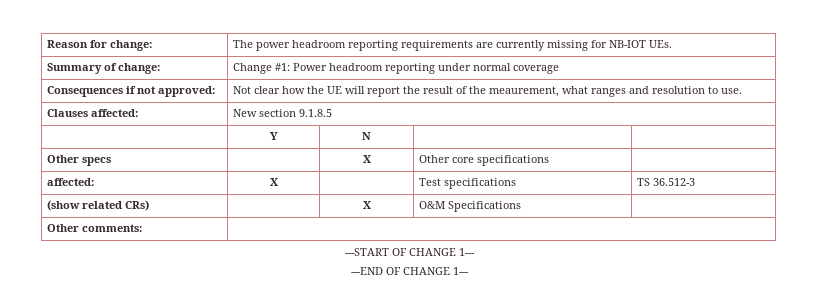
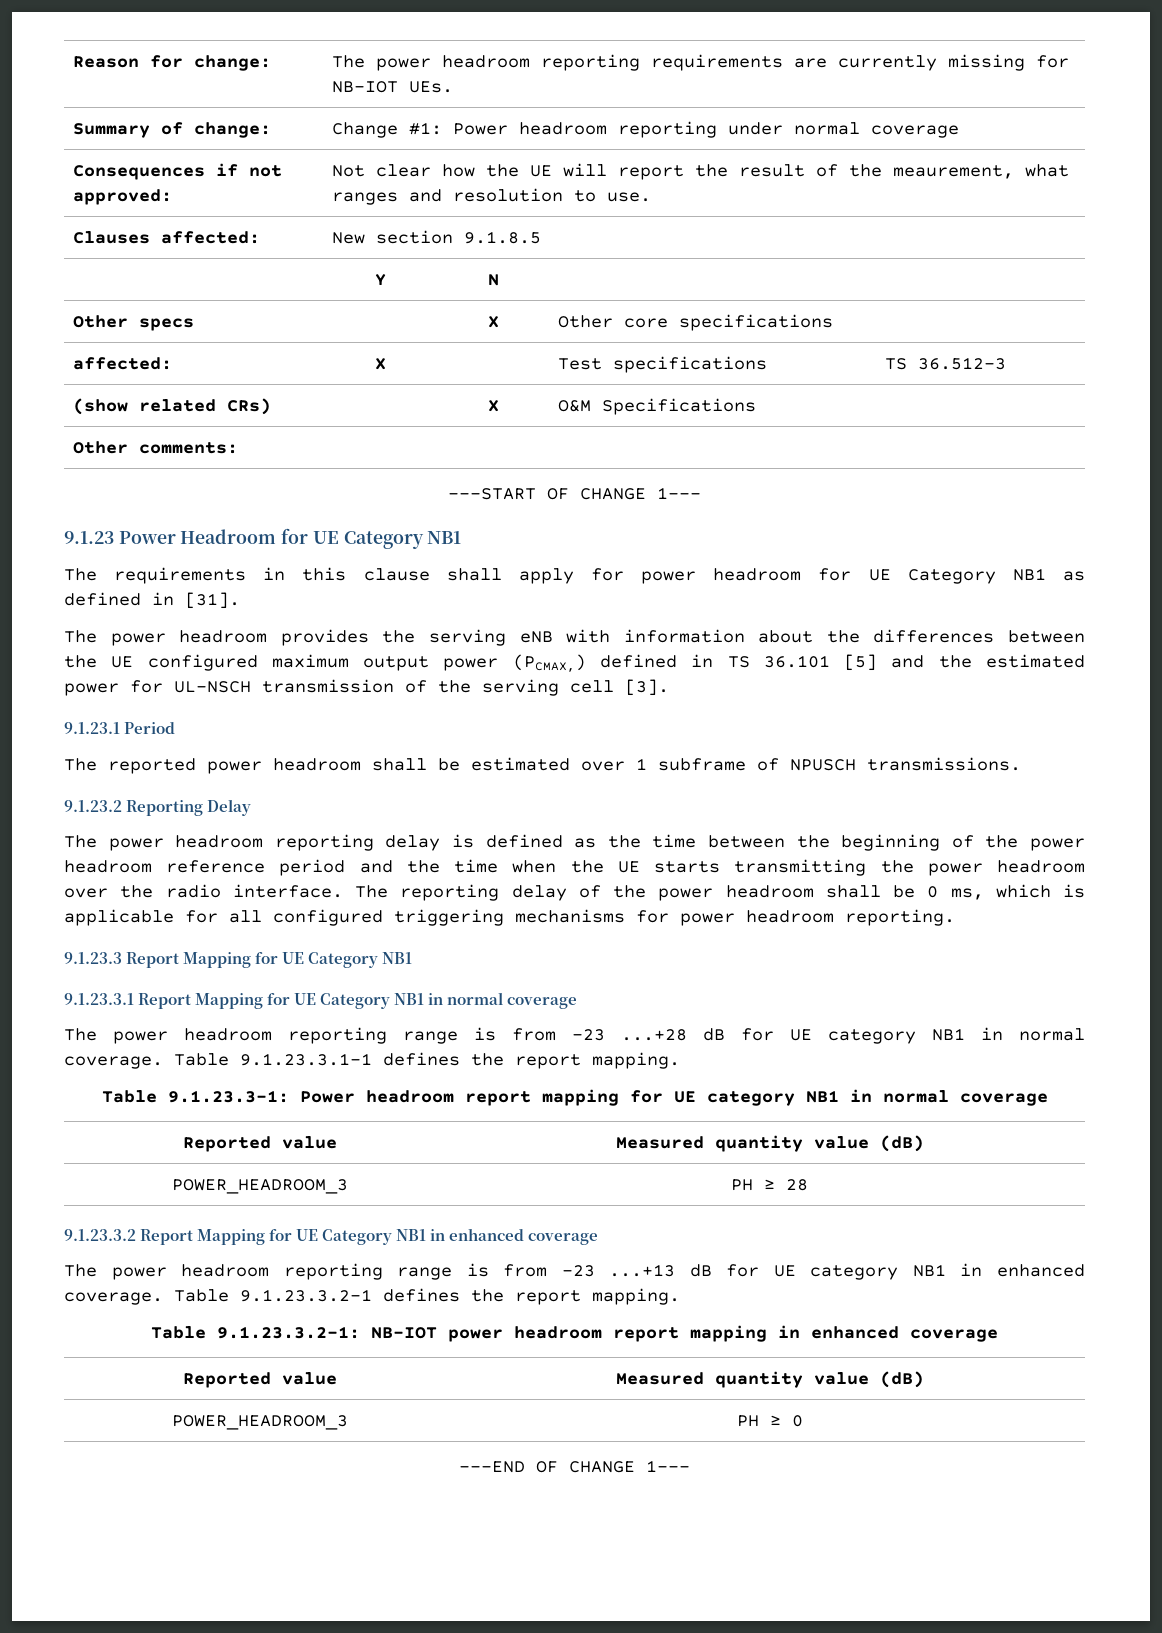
+ 9.1.23 Power Headroom for UE Category NB1
+ The requirements in this clause shall apply for power headroom for UE Category NB1 as defined in [31].
+ The power headroom provides the serving eNB with information about the differences between the UE configured maximum output power (PCMAX,) defined in TS 36.101 [5] and the estimated power for UL-NSCH transmission of the serving cell [3].
+ 9.1.23.1 Period
+ The reported power headroom shall be estimated over 1 subframe of NPUSCH transmissions.
+ 9.1.23.2 Reporting Delay
+ The power headroom reporting delay is defined as the time between the beginning of the power headroom reference period and the time when the UE starts transmitting the power headroom over the radio interface. The reporting delay of the power headroom shall be 0 ms, which is applicable for all configured triggering mechanisms for power headroom reporting.
+ 9.1.23.3 Report Mapping for UE Category NB1
+ 9.1.23.3.1 Report Mapping for UE Category NB1 in normal coverage
+ The power headroom reporting range is from -23 ...+28 dB for UE category NB1 in normal coverage. Table 9.1.23.3.1-1 defines the report mapping.
+ Table 9.1.23.3-1: Power headroom report mapping for UE category NB1 in normal coverage
+ Reported value | Measured quantity value (dB)
+ POWER_HEADROOM_3 | PH ≥ 28
+ 9.1.23.3.2 Report Mapping for UE Category NB1 in enhanced coverage
+ The power headroom reporting range is from -23 ...+13 dB for UE category NB1 in enhanced coverage. Table 9.1.23.3.2-1 defines the report mapping.
+ Table 9.1.23.3.2-1: NB-IOT power headroom report mapping in enhanced coverage
+ Reported value | Measured quantity value (dB)
+ POWER_HEADROOM_3 | PH ≥ 0

